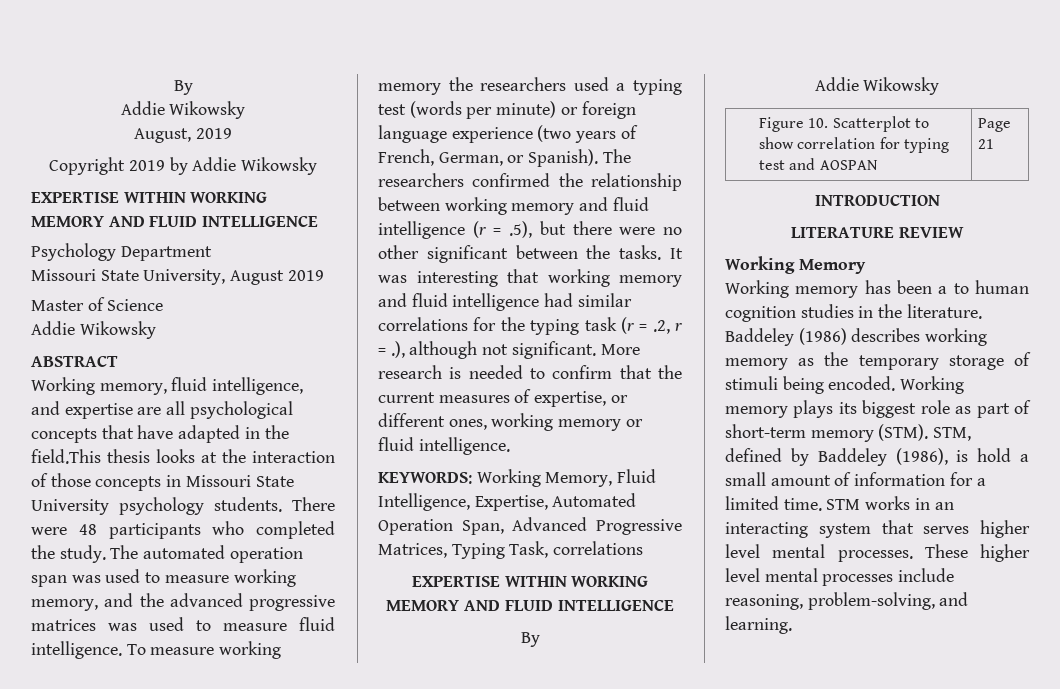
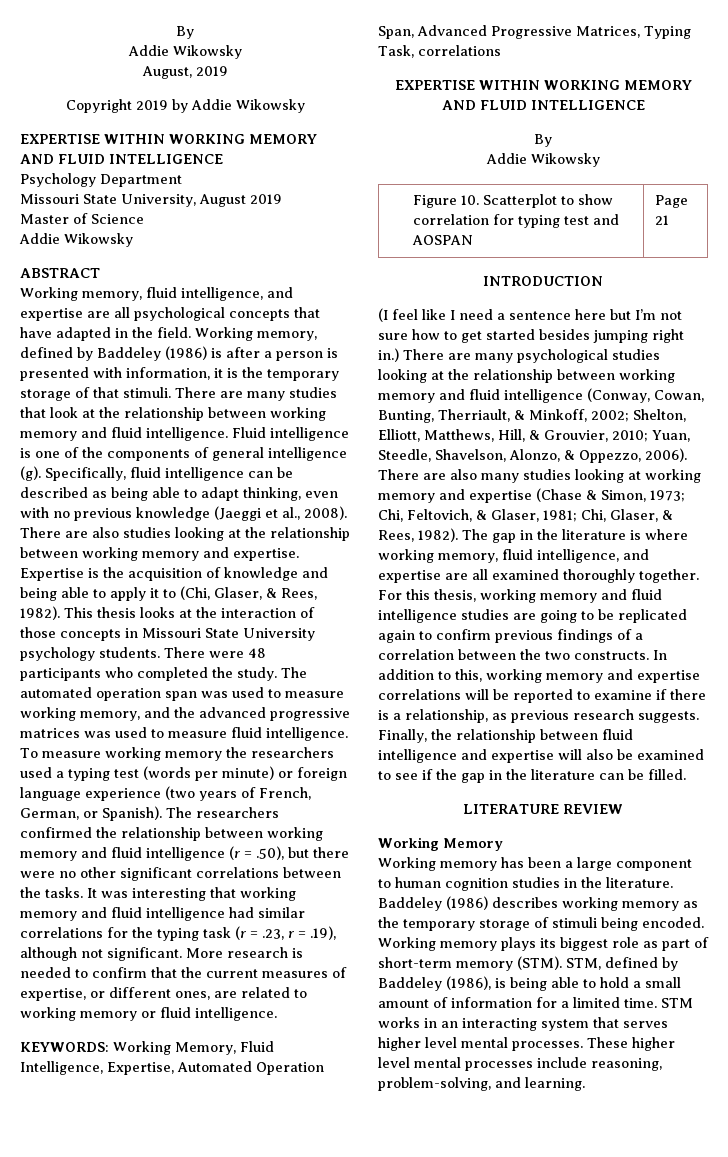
- Working memory, fluid intelligence, and expertise are all psychological concepts that have adapted in the field.This thesis looks at the interaction of those concepts in Missouri State University psychology students.
+ Working memory, fluid intelligence, and expertise are all psychological concepts that have adapted in the field. Working memory, defined by Baddeley (1986) is after a person is presented with information, it is the temporary storage of that stimuli. There are many studies that look at the relationship between working memory and fluid intelligence. Fluid intelligence is one of the components of general intelligence (g). Specifically, fluid intelligence can be described as being able to adapt thinking, even with no previous knowledge (Jaeggi et al., 2008). There are also studies looking at the relationship between working memory and expertise. Expertise is the acquisition of knowledge and being able to apply it to (Chi, Glaser, & Rees, 1982). This thesis looks at the interaction of those concepts in Missouri State University psychology students.
- The researchers confirmed the relationship between working memory and fluid intelligence (r = .5), but there were no other significant between the tasks.
+ The researchers confirmed the relationship between working memory and fluid intelligence (r = .50), but there were no other significant correlations between the tasks.
- It was interesting that working memory and fluid intelligence had similar correlations for the typing task (r = .2, r = .), although not significant.
+ It was interesting that working memory and fluid intelligence had similar correlations for the typing task (r = .23, r = .19), although not significant.
- More research is needed to confirm that the current measures of expertise, or different ones, working memory or fluid intelligence.
+ More research is needed to confirm that the current measures of expertise, or different ones, are related to working memory or fluid intelligence.
+ (I feel like I need a sentence here but I’m not sure how to get started besides jumping right in.) There are many psychological studies looking at the relationship between working memory and fluid intelligence (Conway, Cowan, Bunting, Therriault, & Minkoff, 2002; Shelton, Elliott, Matthews, Hill, & Grouvier, 2010; Yuan, Steedle, Shavelson, Alonzo, & Oppezzo, 2006). There are also many studies looking at working memory and expertise (Chase & Simon, 1973; Chi, Feltovich, & Glaser, 1981; Chi, Glaser, & Rees, 1982). The gap in the literature is where working memory, fluid intelligence, and expertise are all examined thoroughly together. For this thesis, working memory and fluid intelligence studies are going to be replicated again to confirm previous findings of a correlation between the two constructs. In addition to this, working memory and expertise correlations will be reported to examine if there is a relationship, as previous research suggests. Finally, the relationship between fluid intelligence and expertise will also be examined to see if the gap in the literature can be filled.
- Working memory has been a to human cognition studies in the literature.
+ Working memory has been a large component to human cognition studies in the literature.
- STM, defined by Baddeley (1986), is hold a small amount of information for a limited time.
+ STM, defined by Baddeley (1986), is being able to hold a small amount of information for a limited time.

